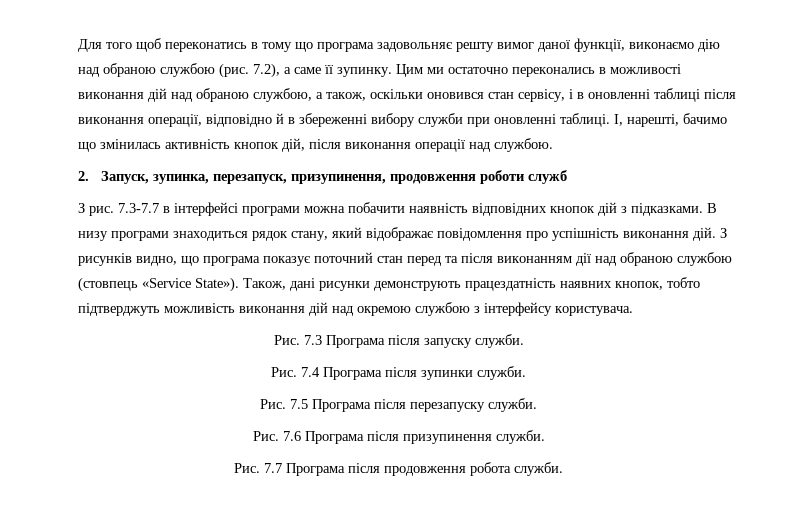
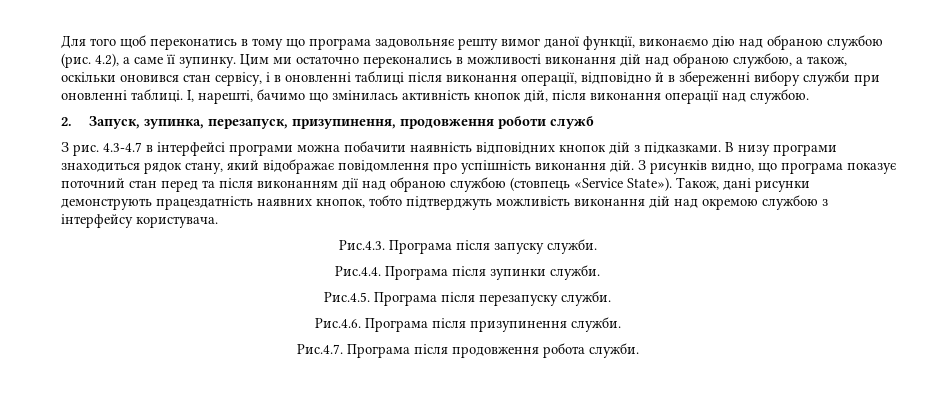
- 7.2), а саме її зупинку.
+ 4.2), а саме її зупинку.
- 7.3-7.7 в інтерфейсі програми можна побачити наявність відповідних кнопок дій з підказками.
+ 4.3-4.7 в інтерфейсі програми можна побачити наявність відповідних кнопок дій з підказками.
- Рис. 7.3 Програма після запуску служби.
+ Рис.4.3. Програма після запуску служби.
- Рис. 7.4 Програма після зупинки служби.
+ Рис.4.4. Програма після зупинки служби.
- Рис. 7.5 Програма після перезапуску служби.
+ Рис.4.5. Програма після перезапуску служби.
- Рис. 7.6 Програма після призупинення служби.
+ Рис.4.6. Програма після призупинення служби.
- Рис. 7.7 Програма після продовження робота служби.
+ Рис.4.7. Програма після продовження робота служби.

